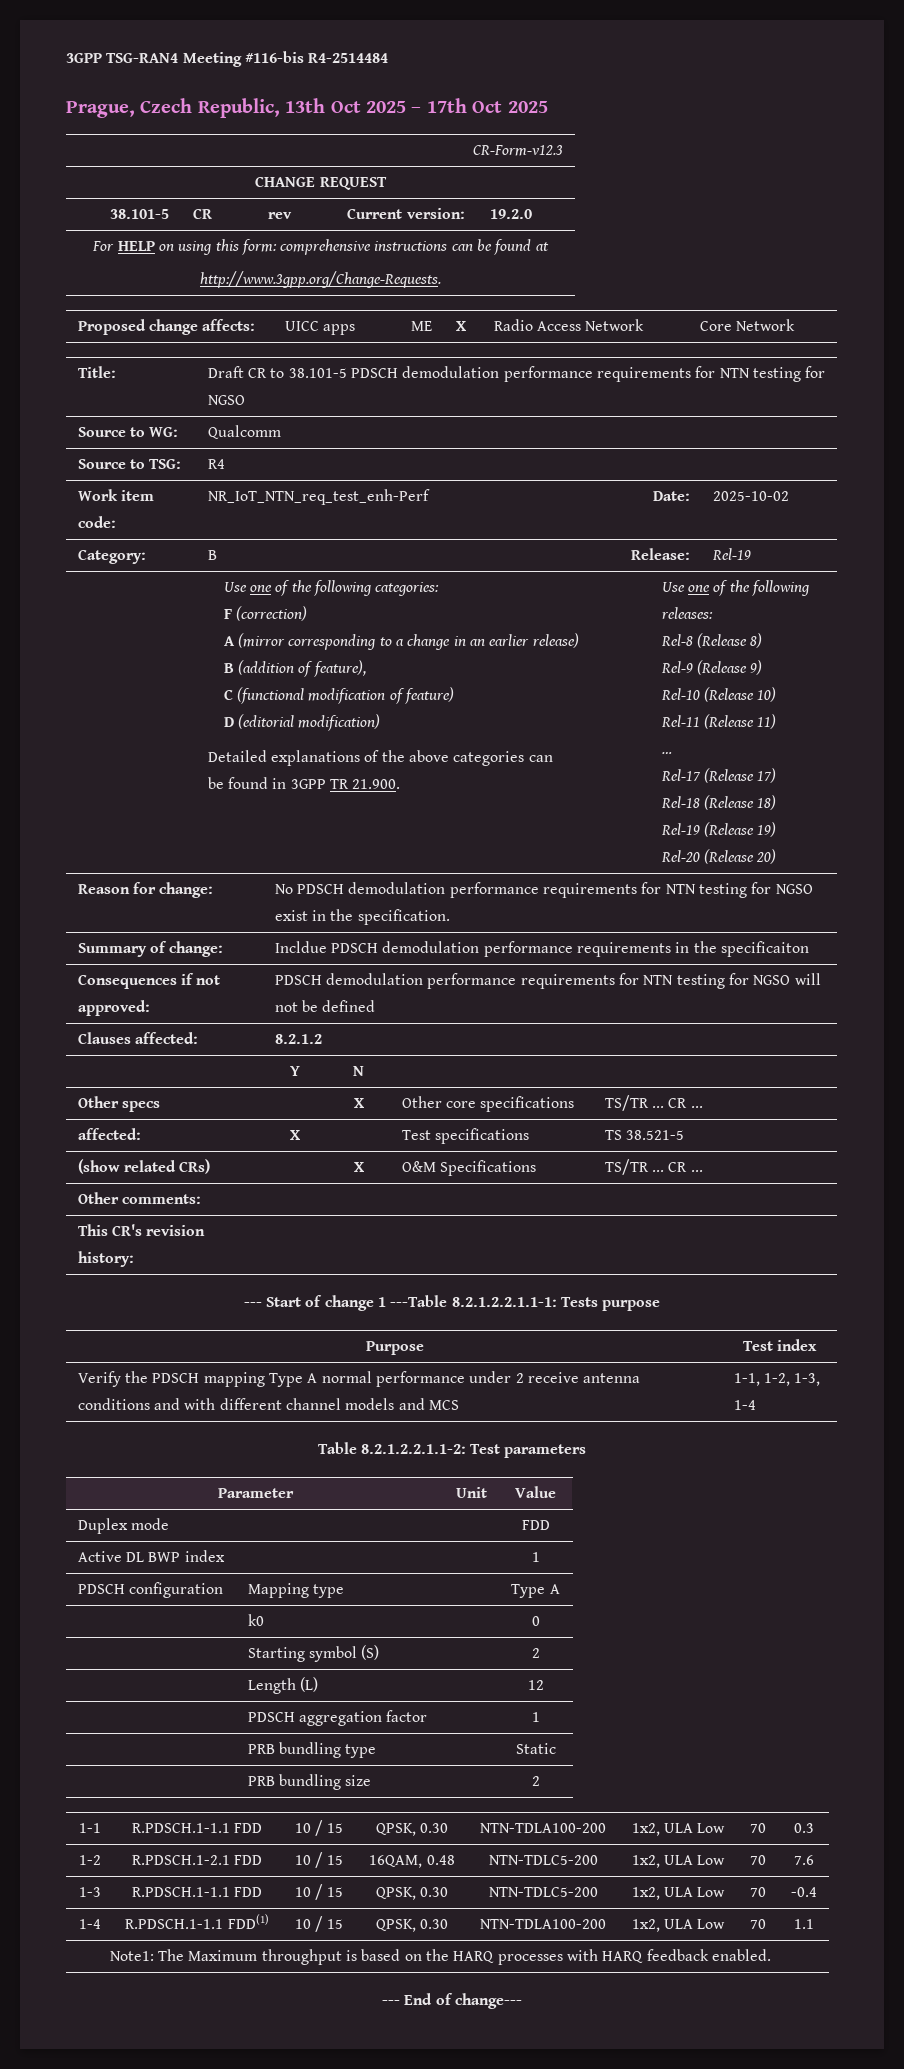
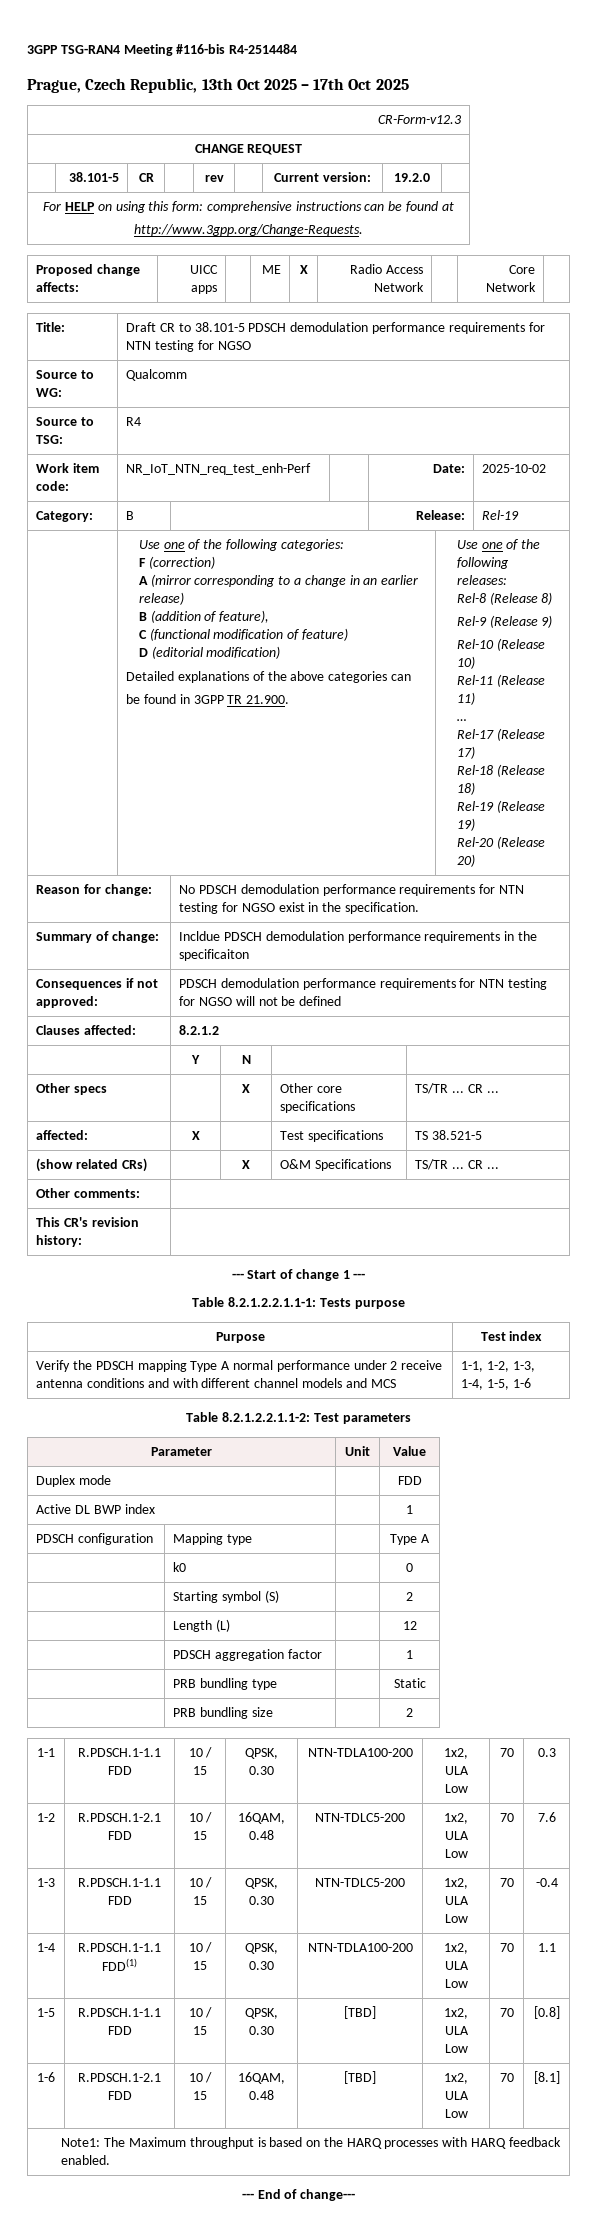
- --- Start of change 1 ---Table 8.2.1.2.2.1.1-1: Tests purpose
+ --- Start of change 1 ---
+ Table 8.2.1.2.2.1.1-1: Tests purpose
- Verify the PDSCH mapping Type A normal performance under 2 receive antenna conditions and with different channel models and MCS | 1-1, 1-2, 1-3, 1-4
+ Verify the PDSCH mapping Type A normal performance under 2 receive antenna conditions and with different channel models and MCS | 1-1, 1-2, 1-3, 1-4, 1-5, 1-6
+ 1-5 | R.PDSCH.1-1.1 FDD | 10 / 15 | QPSK, 0.30 | [TBD] | 1x2, ULA Low | 70 | [0.8]
+ 1-6 | R.PDSCH.1-2.1 FDD | 10 / 15 | 16QAM, 0.48 | [TBD] | 1x2, ULA Low | 70 | [8.1]

